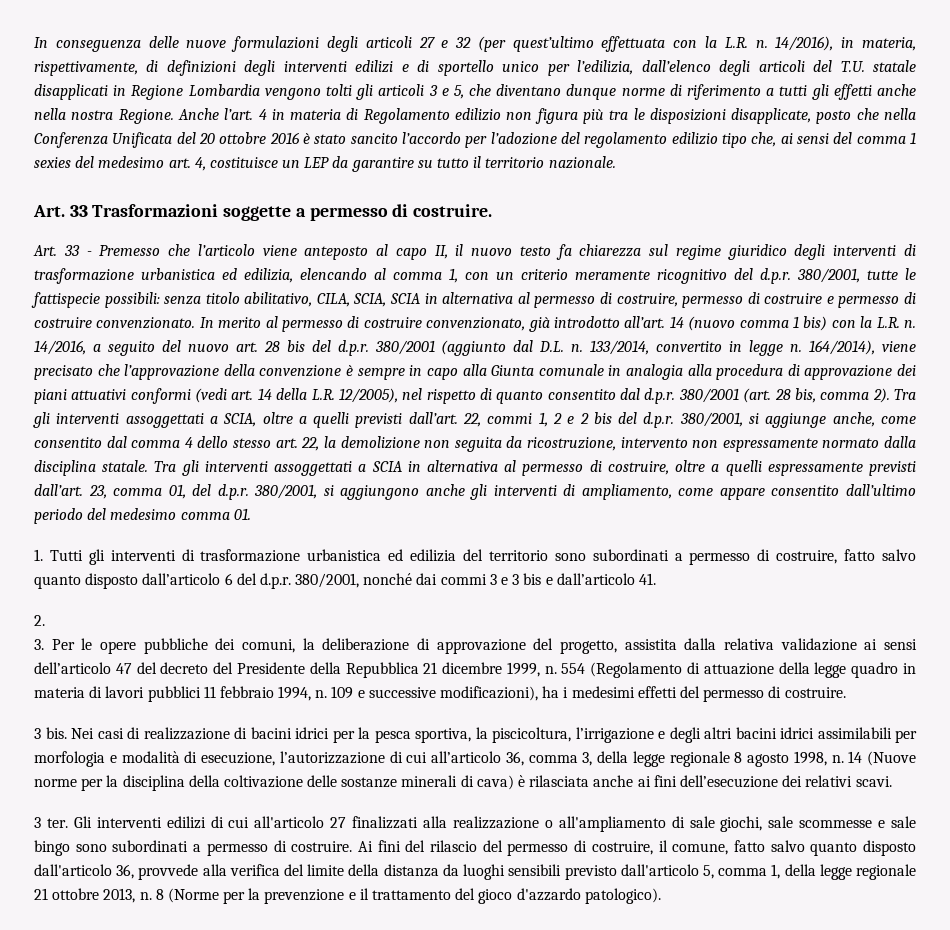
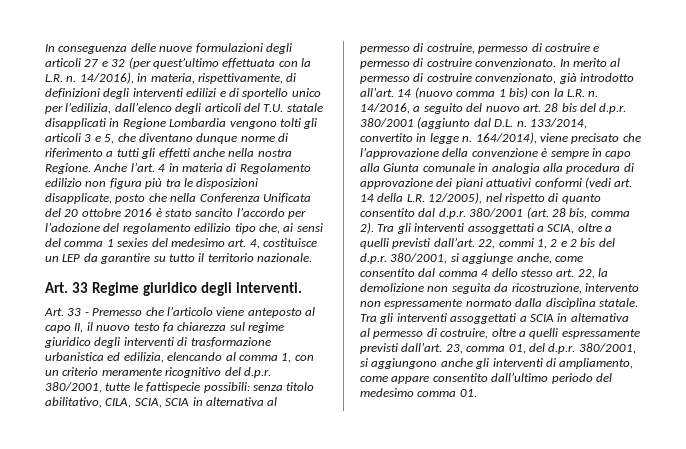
- Art. 33 Trasformazioni soggette a permesso di costruire.
+ Art. 33 Regime giuridico degli interventi.
- 1. Tutti gli interventi di trasformazione urbanistica ed edilizia del territorio sono subordinati a permesso di costruire, fatto salvo quanto disposto dall’articolo 6 del d.p.r. 380/2001, nonché dai commi 3 e 3 bis e dall’articolo 41.
- 2.
- 3. Per le opere pubbliche dei comuni, la deliberazione di approvazione del progetto, assistita dalla relativa validazione ai sensi dell’articolo 47 del decreto del Presidente della Repubblica 21 dicembre 1999, n. 554 (Regolamento di attuazione della legge quadro in materia di lavori pubblici 11 febbraio 1994, n. 109 e successive modificazioni), ha i medesimi effetti del permesso di costruire.
- 3 bis. Nei casi di realizzazione di bacini idrici per la pesca sportiva, la piscicoltura, l’irrigazione e degli altri bacini idrici assimilabili per morfologia e modalità di esecuzione, l’autorizzazione di cui all’articolo 36, comma 3, della legge regionale 8 agosto 1998, n. 14 (Nuove norme per la disciplina della coltivazione delle sostanze minerali di cava) è rilasciata anche ai fini dell’esecuzione dei relativi scavi.
- 3 ter. Gli interventi edilizi di cui all'articolo 27 finalizzati alla realizzazione o all'ampliamento di sale giochi, sale scommesse e sale bingo sono subordinati a permesso di costruire. Ai fini del rilascio del permesso di costruire, il comune, fatto salvo quanto disposto dall'articolo 36, provvede alla verifica del limite della distanza da luoghi sensibili previsto dall'articolo 5, comma 1, della legge regionale 21 ottobre 2013, n. 8 (Norme per la prevenzione e il trattamento del gioco d'azzardo patologico).

